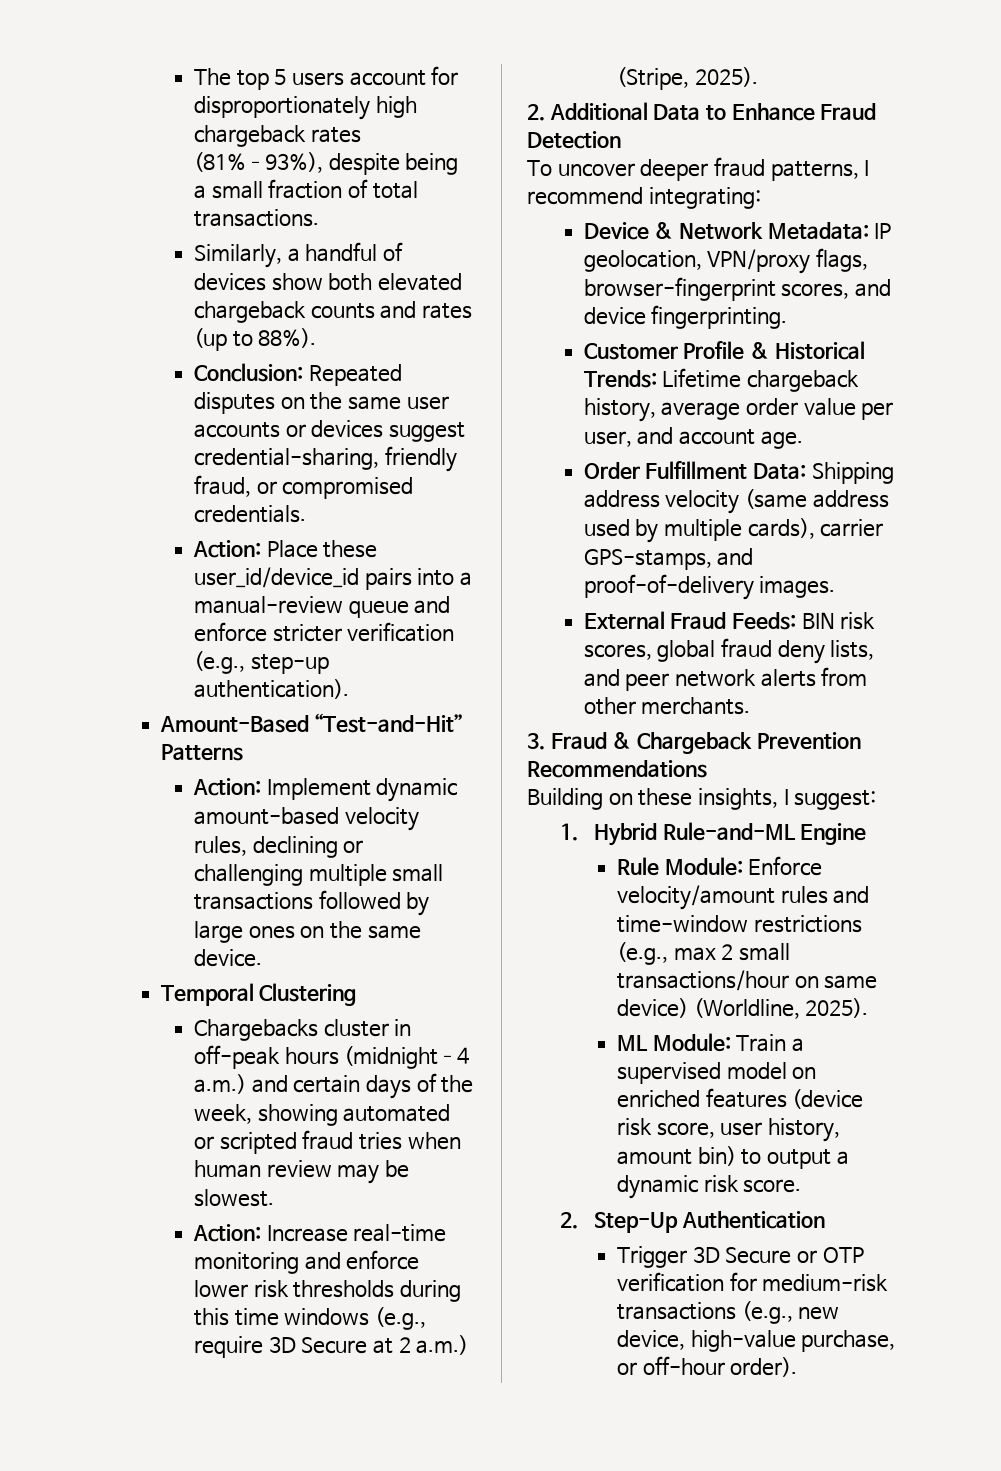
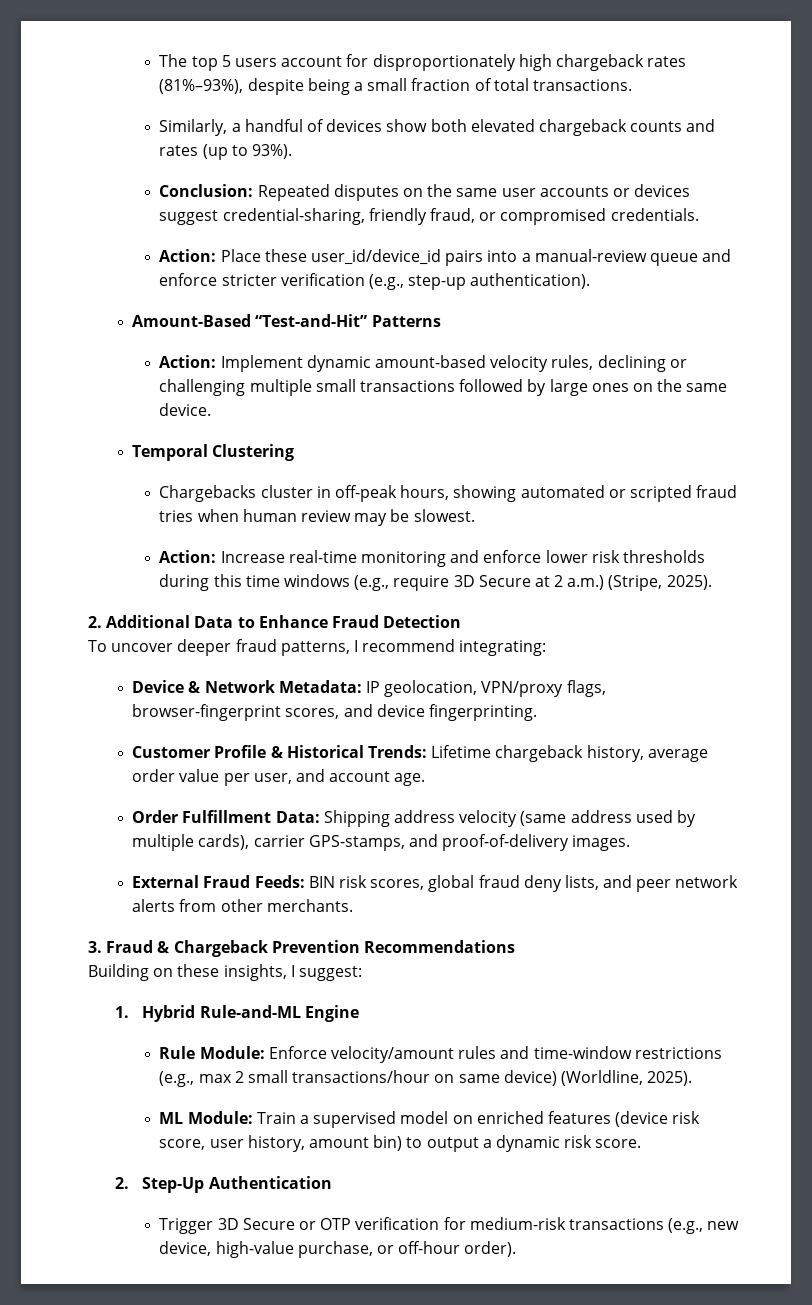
- Similarly, a handful of devices show both elevated chargeback counts and rates (up to 88%).
+ Similarly, a handful of devices show both elevated chargeback counts and rates (up to 93%).
- Chargebacks cluster in off-peak hours (midnight–4 a.m.) and certain days of the week, showing automated or scripted fraud tries when human review may be slowest.
+ Chargebacks cluster in off-peak hours, showing automated or scripted fraud tries when human review may be slowest.

